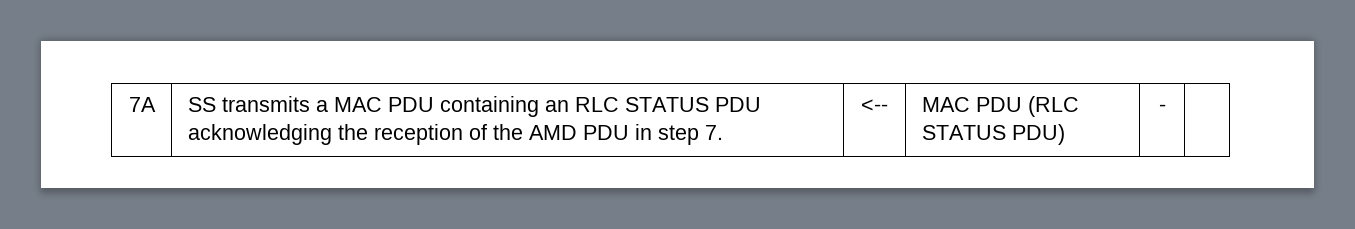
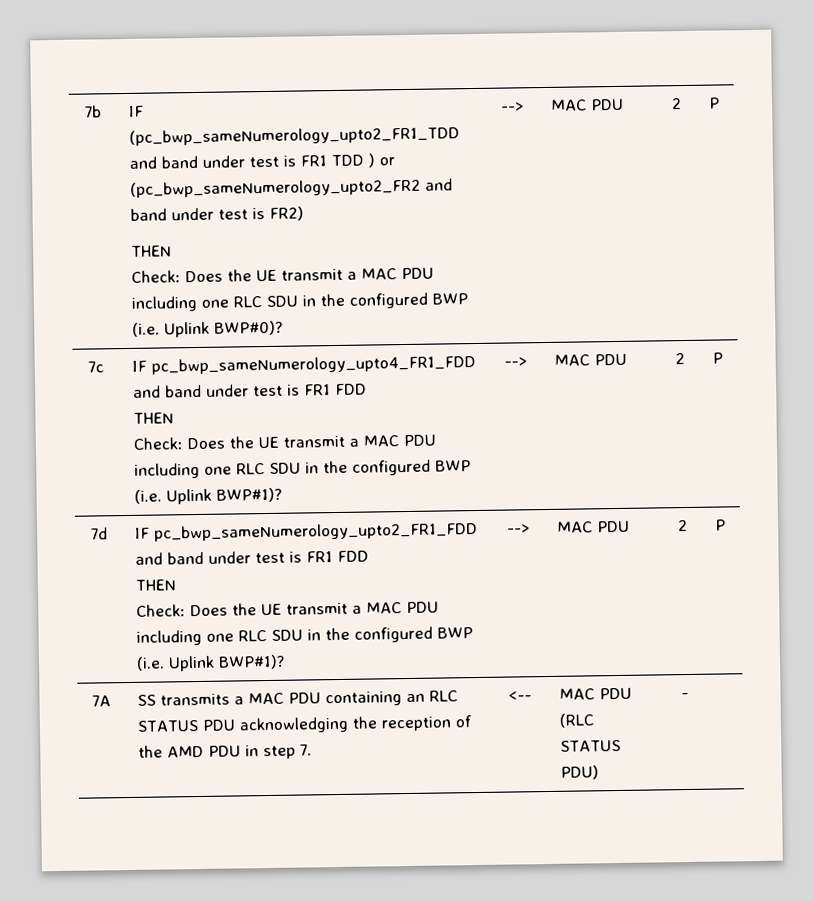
+ 7b | IF (pc_bwp_sameNumerology_upto2_FR1_TDD and band under test is FR1 TDD ) or (pc_bwp_sameNumerology_upto2_FR2 and band under test is FR2)
+ THEN
+ Check: Does the UE transmit a MAC PDU including one RLC SDU in the configured BWP (i.e. Uplink BWP#0)? | --> | MAC PDU | 2 | P
+ 7c | IF pc_bwp_sameNumerology_upto4_FR1_FDD and band under test is FR1 FDD
+ THEN
+ Check: Does the UE transmit a MAC PDU including one RLC SDU in the configured BWP (i.e. Uplink BWP#1)? | --> | MAC PDU | 2 | P
+ 7d | IF pc_bwp_sameNumerology_upto2_FR1_FDD and band under test is FR1 FDD
+ THEN
+ Check: Does the UE transmit a MAC PDU including one RLC SDU in the configured BWP (i.e. Uplink BWP#1)? | --> | MAC PDU | 2 | P

